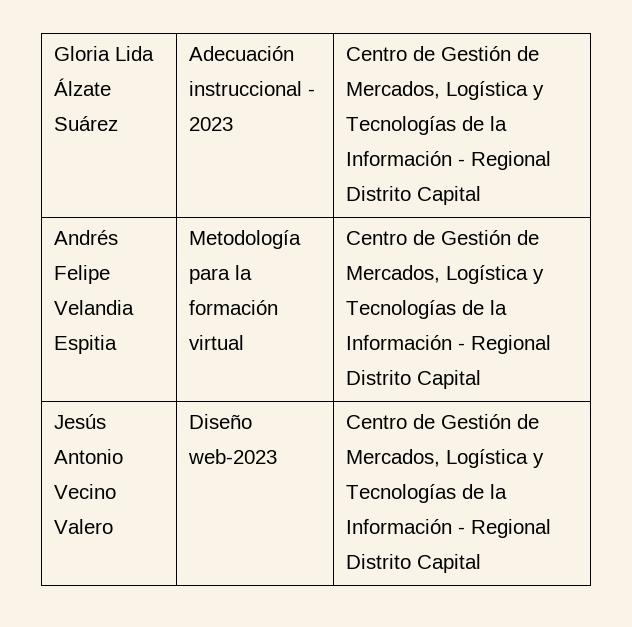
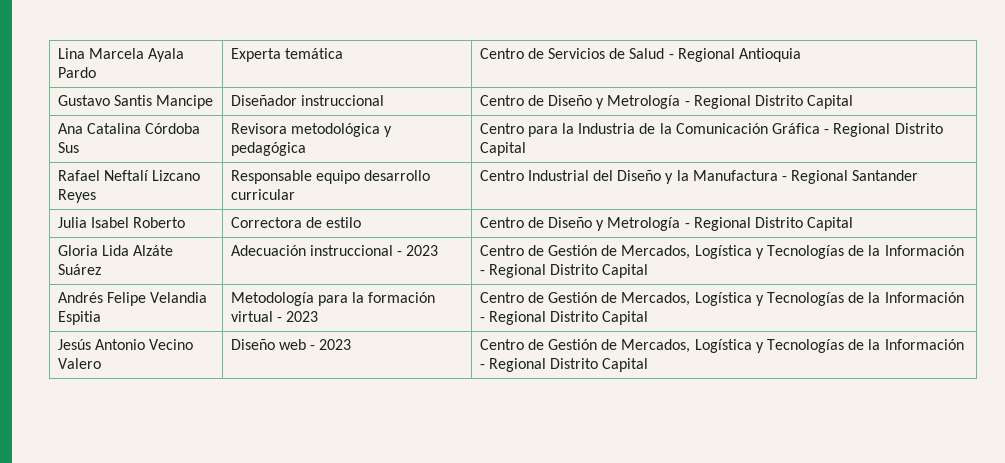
+ Lina Marcela Ayala Pardo | Experta temática | Centro de Servicios de Salud - Regional Antioquia
+ Gustavo Santis Mancipe | Diseñador instruccional | Centro de Diseño y Metrología - Regional Distrito Capital
+ Ana Catalina Córdoba Sus | Revisora metodológica y pedagógica | Centro para la Industria de la Comunicación Gráfica - Regional Distrito Capital
+ Rafael Neftalí Lizcano Reyes | Responsable equipo desarrollo curricular | Centro Industrial del Diseño y la Manufactura - Regional Santander
+ Julia Isabel Roberto | Correctora de estilo | Centro de Diseño y Metrología - Regional Distrito Capital
- Gloria Lida Álzate Suárez | Adecuación instruccional - 2023 | Centro de Gestión de Mercados, Logística y Tecnologías de la Información - Regional Distrito Capital
+ Gloria Lida Alzáte Suárez | Adecuación instruccional - 2023 | Centro de Gestión de Mercados, Logística y Tecnologías de la Información - Regional Distrito Capital
- Andrés Felipe Velandia Espitia | Metodología para la formación virtual | Centro de Gestión de Mercados, Logística y Tecnologías de la Información - Regional Distrito Capital
+ Andrés Felipe Velandia Espitia | Metodología para la formación virtual - 2023 | Centro de Gestión de Mercados, Logística y Tecnologías de la Información - Regional Distrito Capital
- Jesús Antonio Vecino Valero | Diseño web-2023 | Centro de Gestión de Mercados, Logística y Tecnologías de la Información - Regional Distrito Capital
+ Jesús Antonio Vecino Valero | Diseño web - 2023 | Centro de Gestión de Mercados, Logística y Tecnologías de la Información - Regional Distrito Capital

